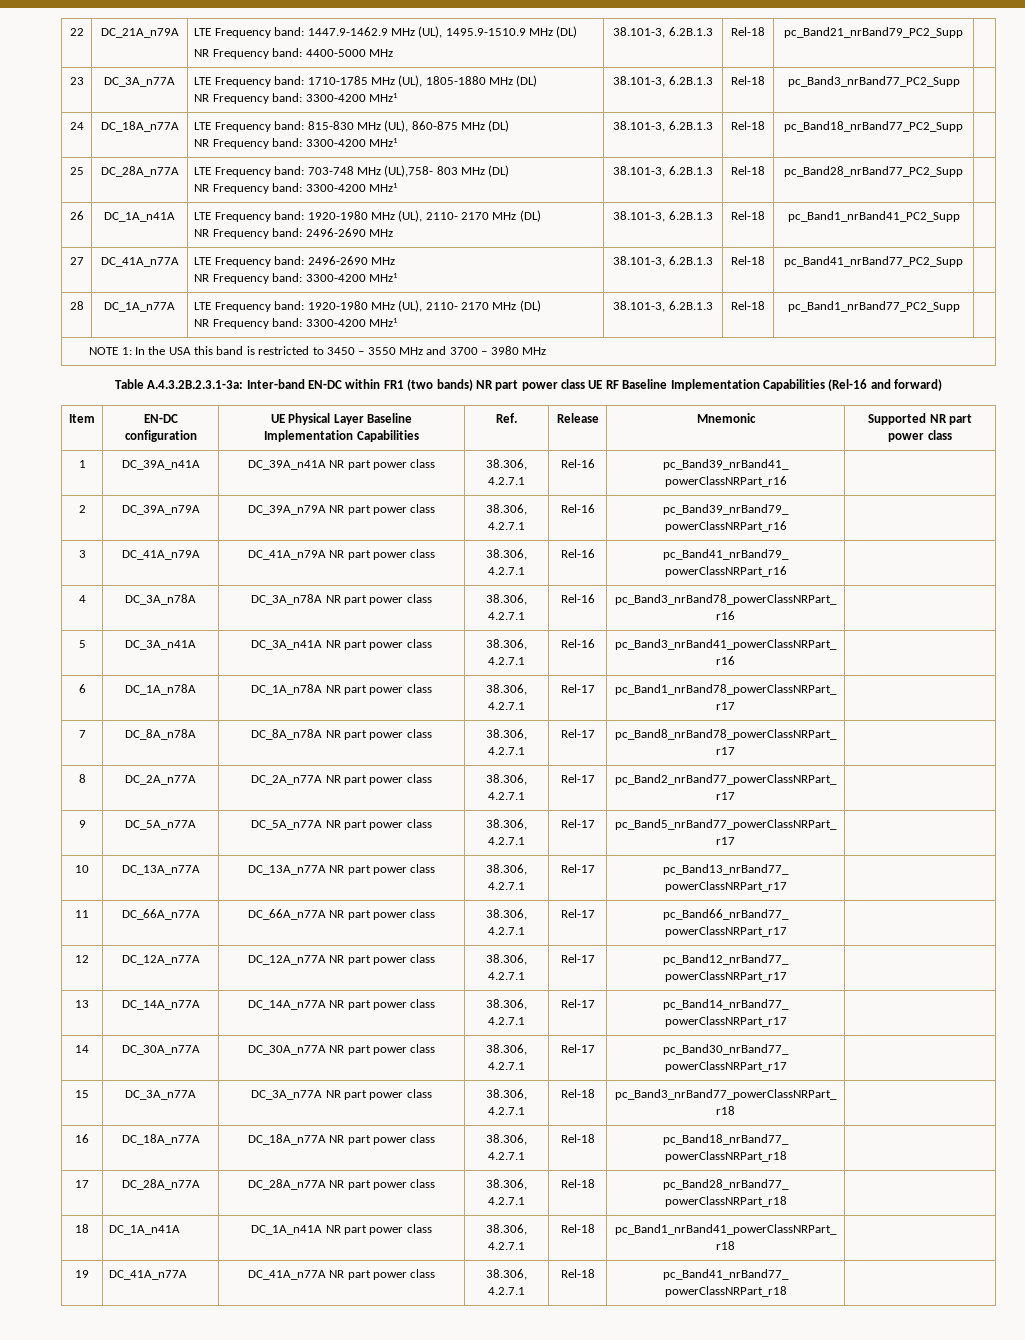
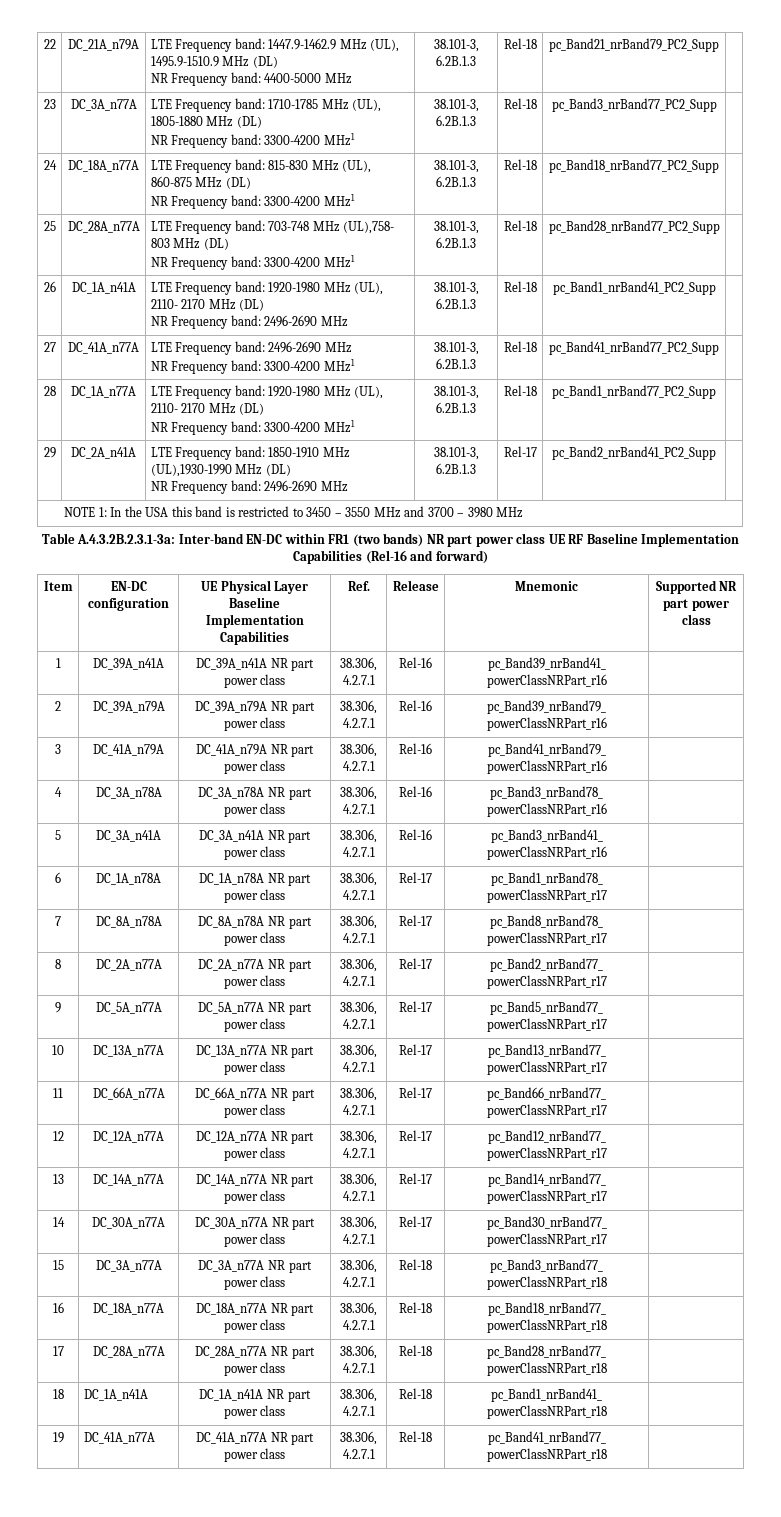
+ 29 | DC_2A_n41A | LTE Frequency band: 1850-1910 MHz (UL),1930-1990 MHz (DL)
+ NR Frequency band: 2496-2690 MHz | 38.101-3, 6.2B.1.3 | Rel-17 | pc_Band2_nrBand41_PC2_Supp |

